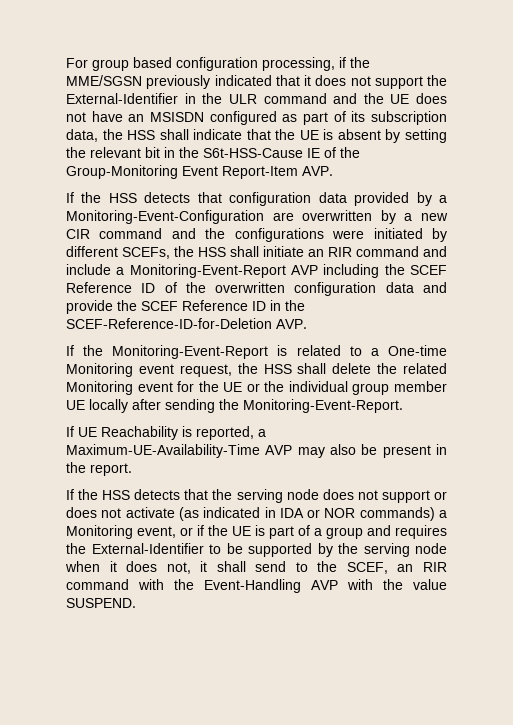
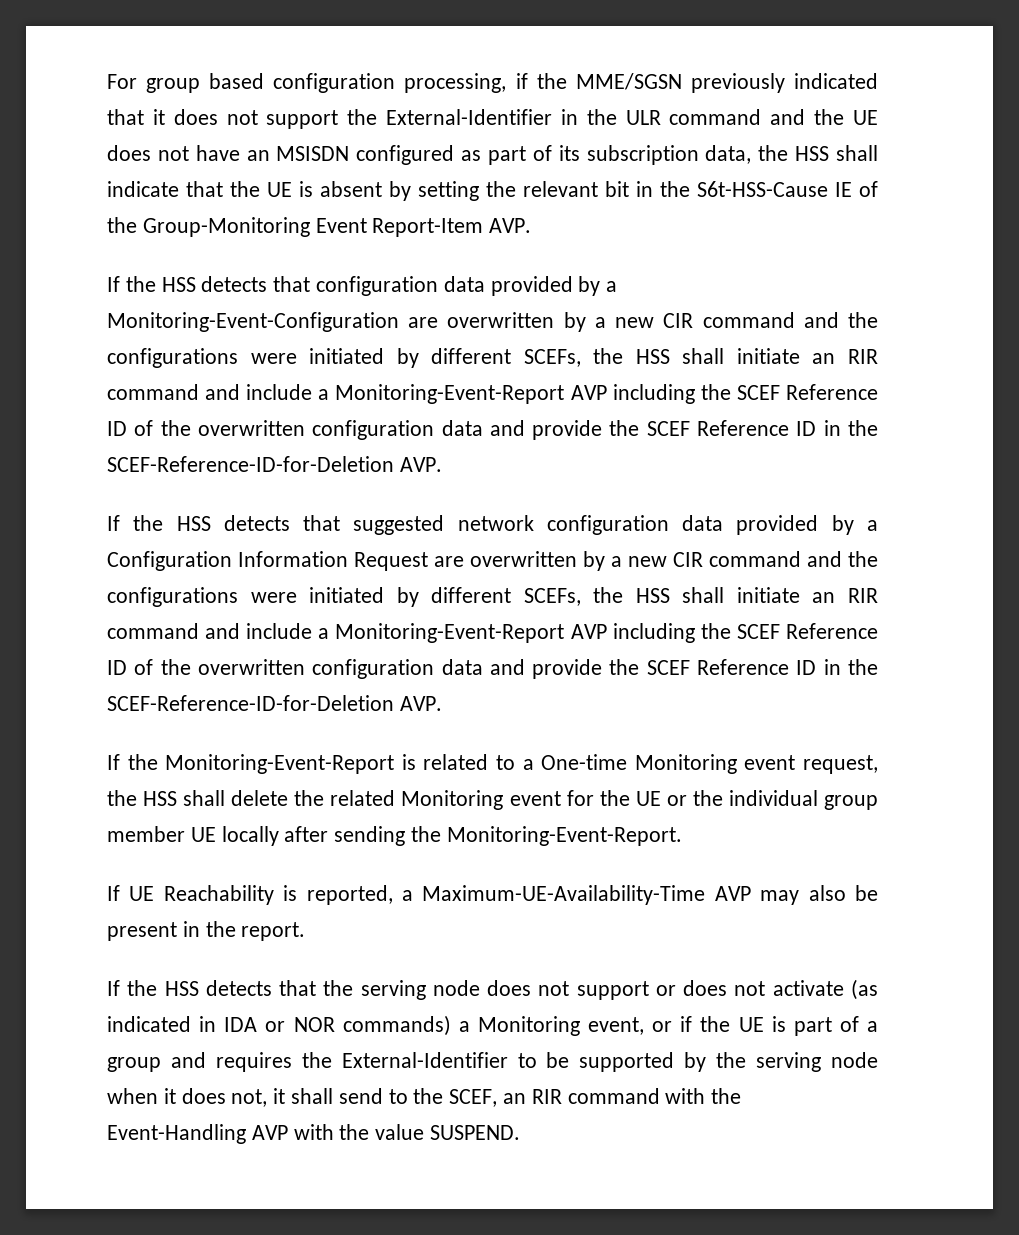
+ If the HSS detects that suggested network configuration data provided by a Configuration Information Request are overwritten by a new CIR command and the configurations were initiated by different SCEFs, the HSS shall initiate an RIR command and include a Monitoring-Event-Report AVP including the SCEF Reference ID of the overwritten configuration data and provide the SCEF Reference ID in the SCEF-Reference-ID-for-Deletion AVP.

